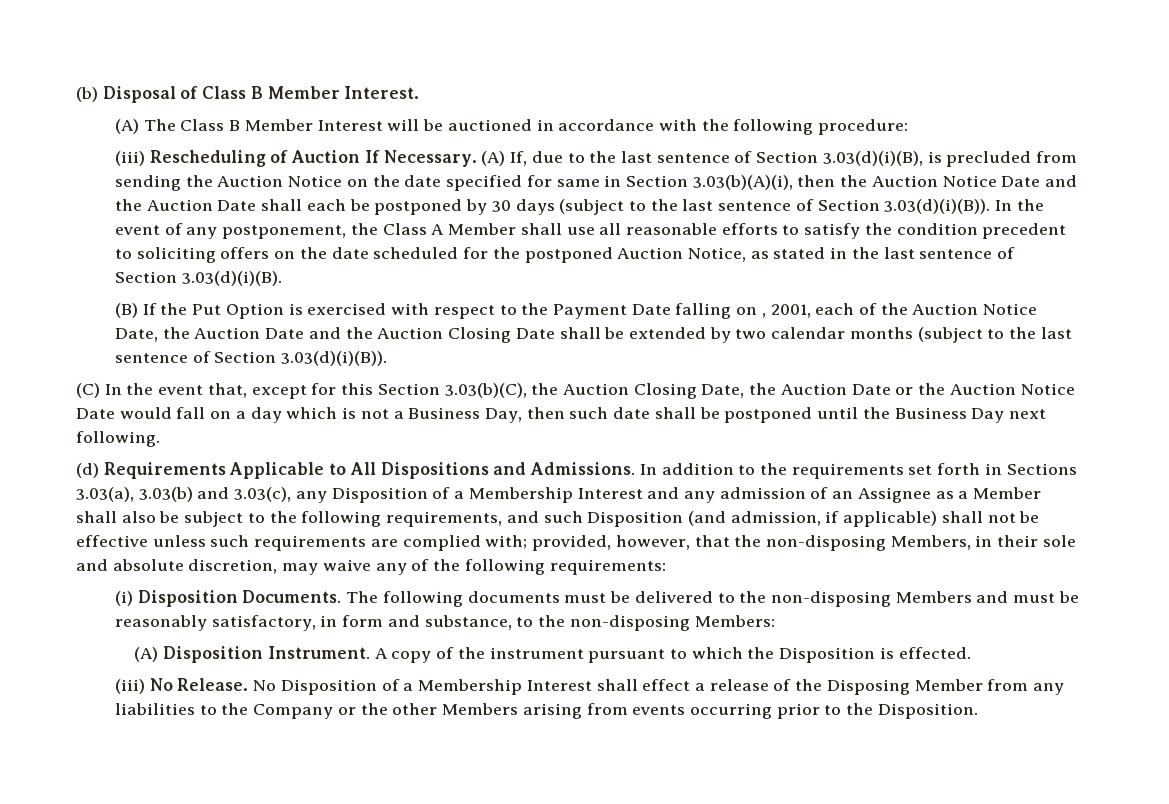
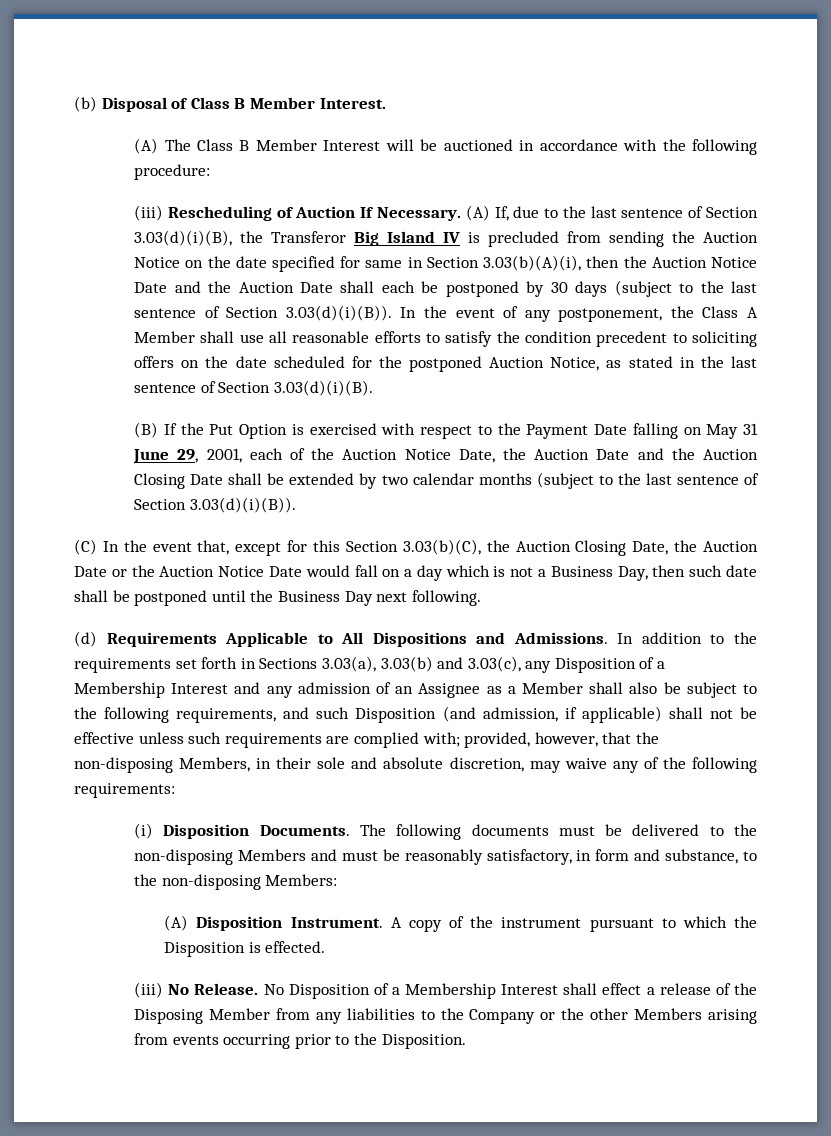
- (A) If, due to the last sentence of Section 3.03(d)(i)(B), is precluded from sending the Auction Notice on the date specified for same in Section 3.03(b)(A)(i), then the Auction Notice Date and the Auction Date shall each be postponed by 30 days (subject to the last sentence of Section 3.03(d)(i)(B)). In the event of any postponement, the Class A Member shall use all reasonable efforts to satisfy the condition precedent to soliciting offers on the date scheduled for the postponed Auction Notice, as stated in the last sentence of Section 3.03(d)(i)(B).
+ (A) If, due to the last sentence of Section 3.03(d)(i)(B), the Transferor Big Island IV is precluded from sending the Auction Notice on the date specified for same in Section 3.03(b)(A)(i), then the Auction Notice Date and the Auction Date shall each be postponed by 30 days (subject to the last sentence of Section 3.03(d)(i)(B)). In the event of any postponement, the Class A Member shall use all reasonable efforts to satisfy the condition precedent to soliciting offers on the date scheduled for the postponed Auction Notice, as stated in the last sentence of Section 3.03(d)(i)(B).
- (B) If the Put Option is exercised with respect to the Payment Date falling on , 2001, each of the Auction Notice Date, the Auction Date and the Auction Closing Date shall be extended by two calendar months (subject to the last sentence of Section 3.03(d)(i)(B)).
+ (B) If the Put Option is exercised with respect to the Payment Date falling on May 31 June 29, 2001, each of the Auction Notice Date, the Auction Date and the Auction Closing Date shall be extended by two calendar months (subject to the last sentence of Section 3.03(d)(i)(B)).

